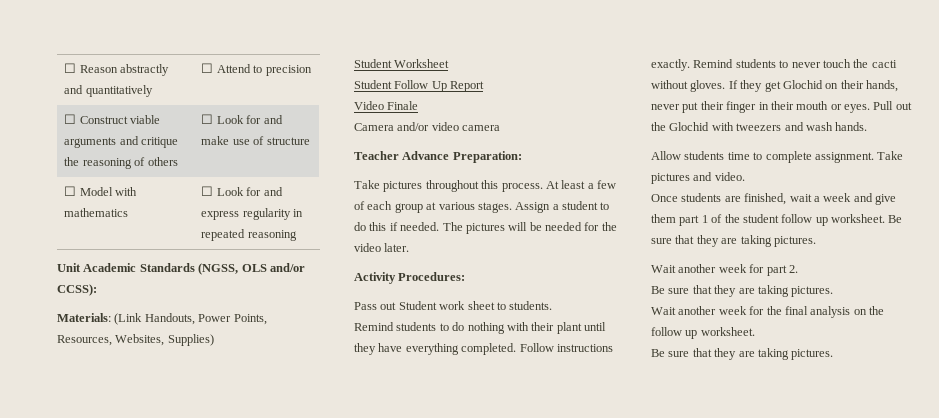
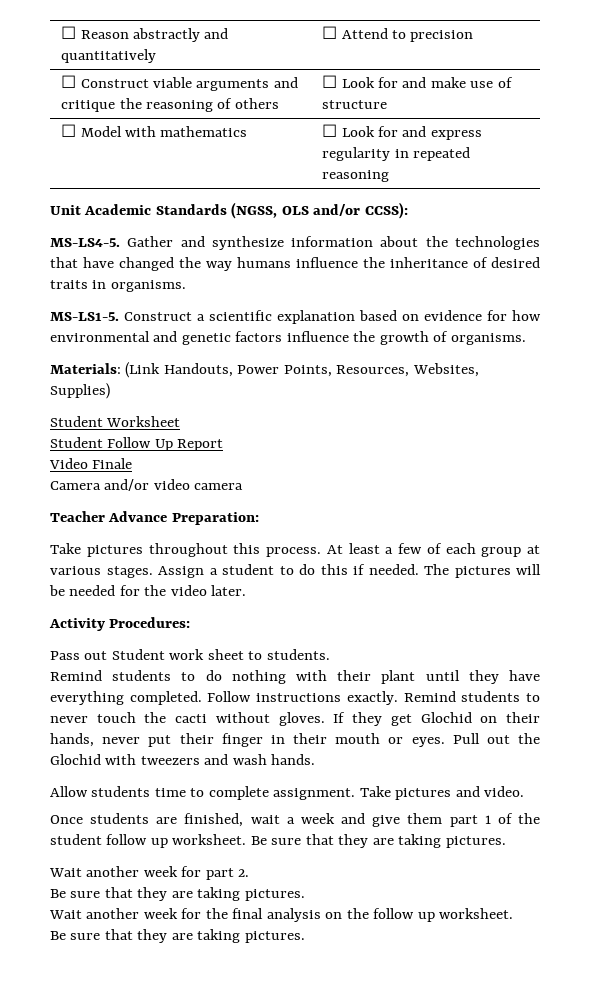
+ MS-LS4-5. Gather and synthesize information about the technologies that have changed the way humans influence the inheritance of desired traits in organisms.
+ MS-LS1-5. Construct a scientific explanation based on evidence for how environmental and genetic factors influence the growth of organisms.

